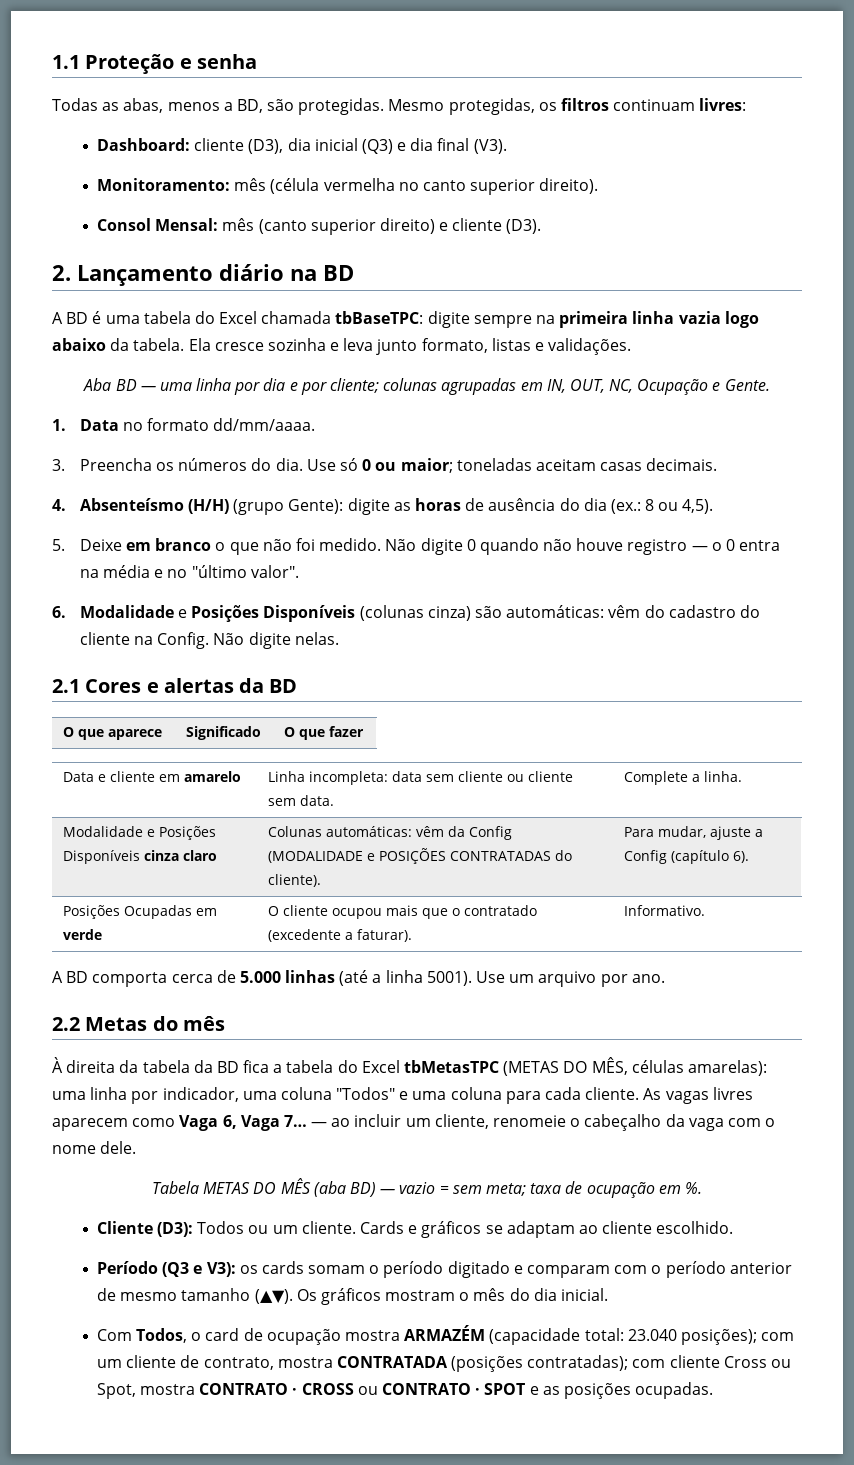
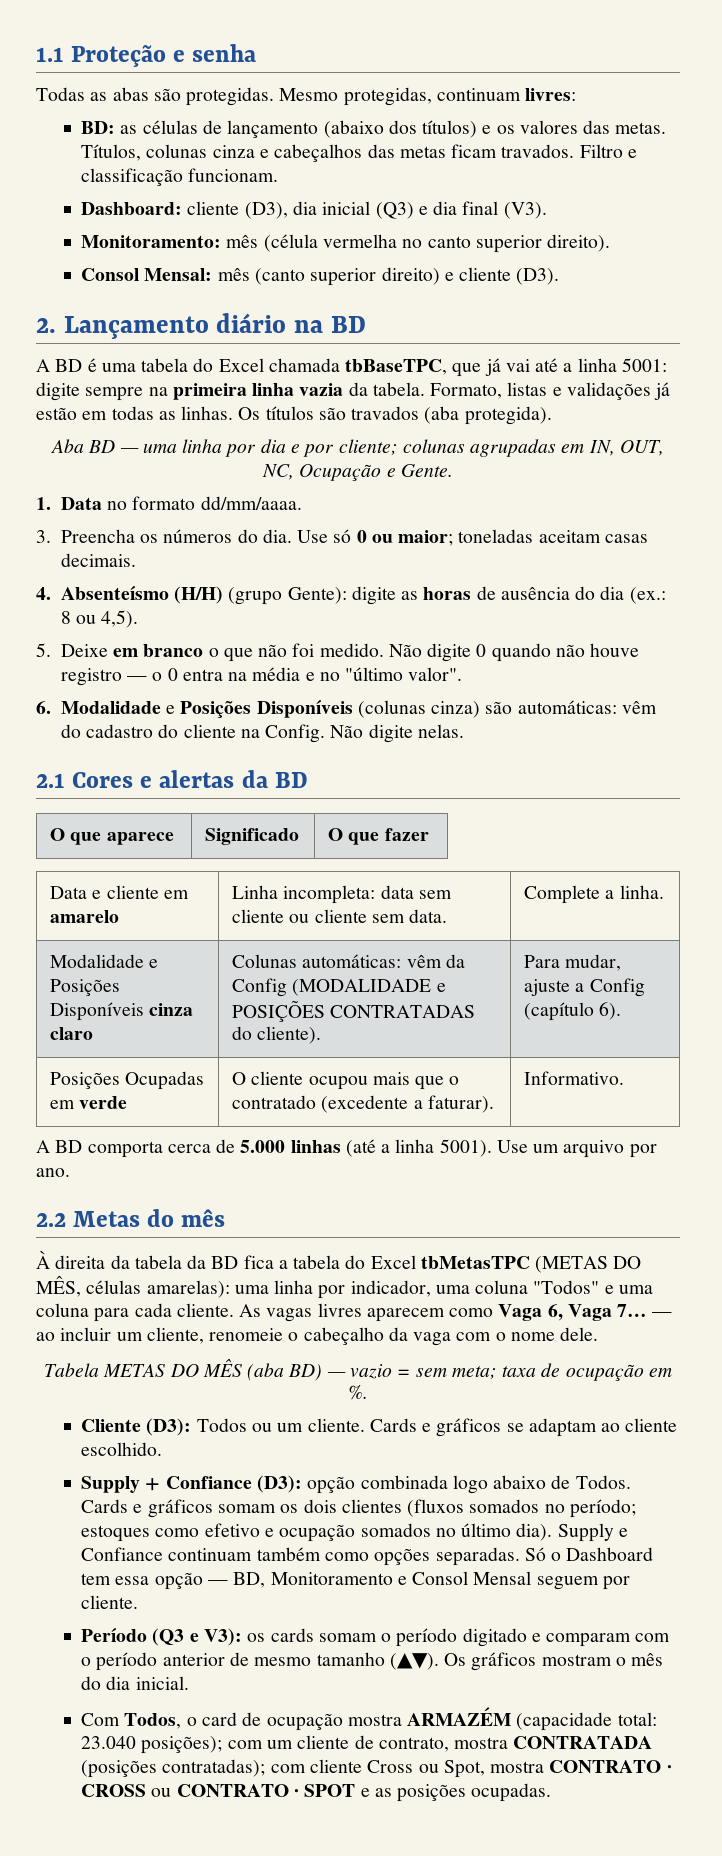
- Todas as abas, menos a BD, são protegidas.
+ Todas as abas são protegidas.
- Mesmo protegidas, os filtros continuam livres:
+ Mesmo protegidas, continuam livres:
+ BD: as células de lançamento (abaixo dos títulos) e os valores das metas. Títulos, colunas cinza e cabeçalhos das metas ficam travados. Filtro e classificação funcionam.
- A BD é uma tabela do Excel chamada tbBaseTPC: digite sempre na primeira linha vazia logo abaixo da tabela. Ela cresce sozinha e leva junto formato, listas e validações.
+ A BD é uma tabela do Excel chamada tbBaseTPC, que já vai até a linha 5001: digite sempre na primeira linha vazia da tabela. Formato, listas e validações já estão em todas as linhas. Os títulos são travados (aba protegida).
+ Supply + Confiance (D3): opção combinada logo abaixo de Todos. Cards e gráficos somam os dois clientes (fluxos somados no período; estoques como efetivo e ocupação somados no último dia). Supply e Confiance continuam também como opções separadas. Só o Dashboard tem essa opção — BD, Monitoramento e Consol Mensal seguem por cliente.

